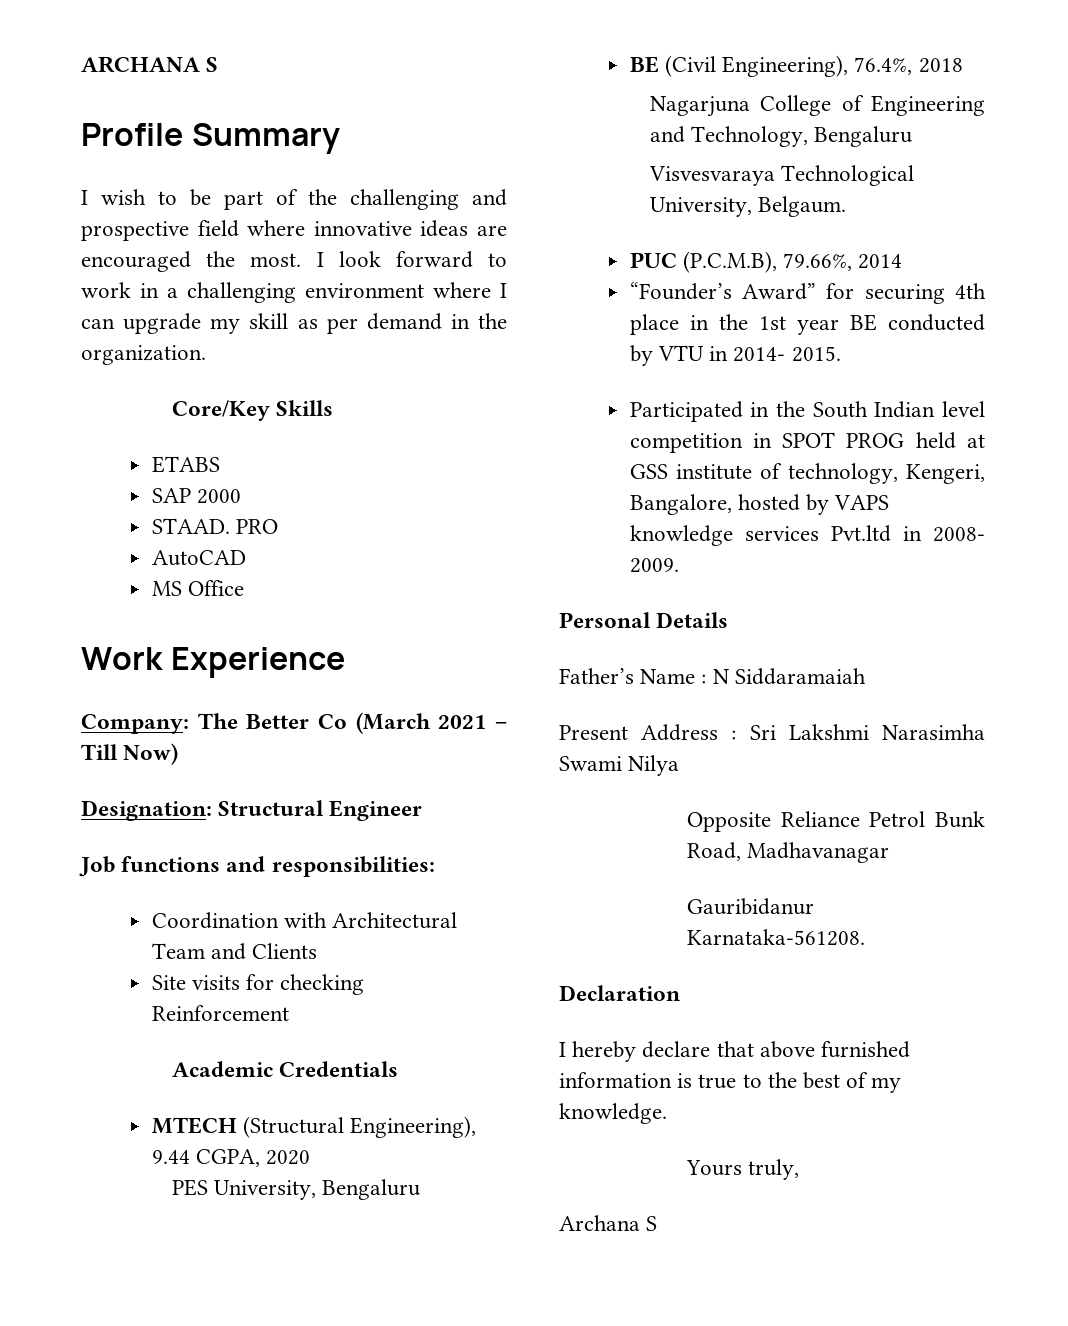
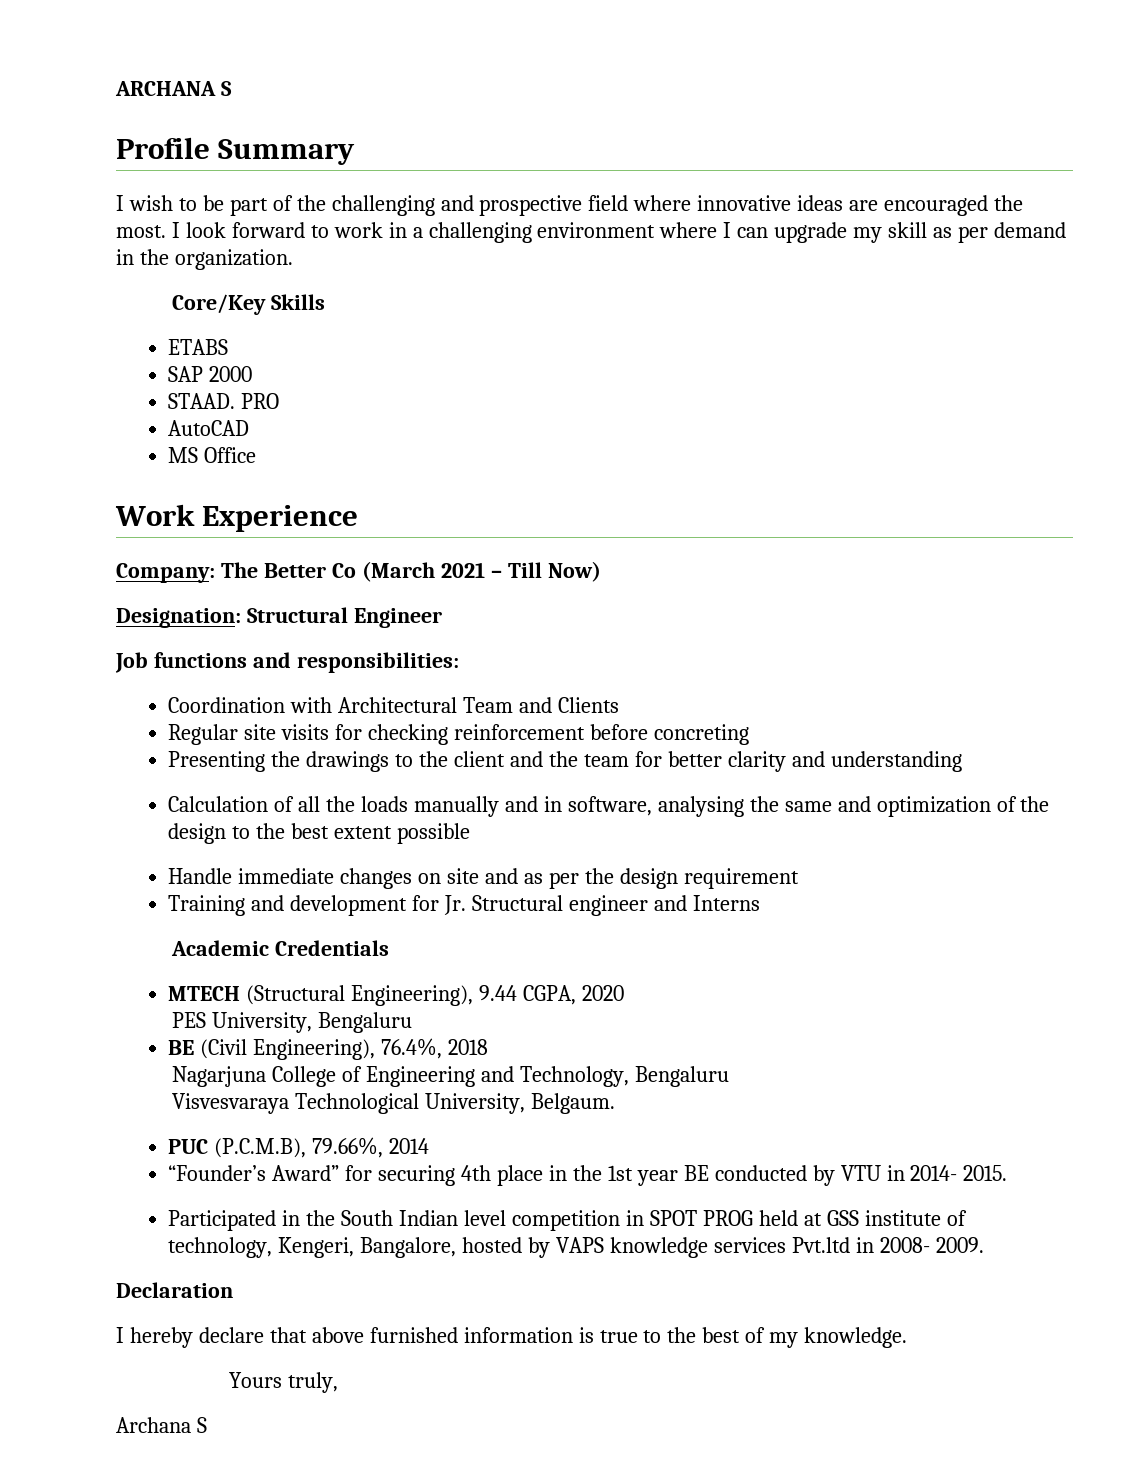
- Site visits for checking Reinforcement
+ Regular site visits for checking reinforcement before concreting
+ Presenting the drawings to the client and the team for better clarity and understanding
+ Calculation of all the loads manually and in software, analysing the same and optimization of the design to the best extent possible
+ Handle immediate changes on site and as per the design requirement
+ Training and development for Jr. Structural engineer and Interns
- Personal Details
- Father’s Name : N Siddaramaiah
- Present Address : Sri Lakshmi Narasimha Swami Nilya
- Opposite Reliance Petrol Bunk Road, Madhavanagar
- Gauribidanur Karnataka-561208.

